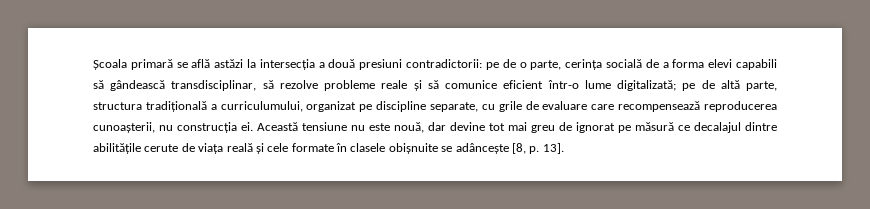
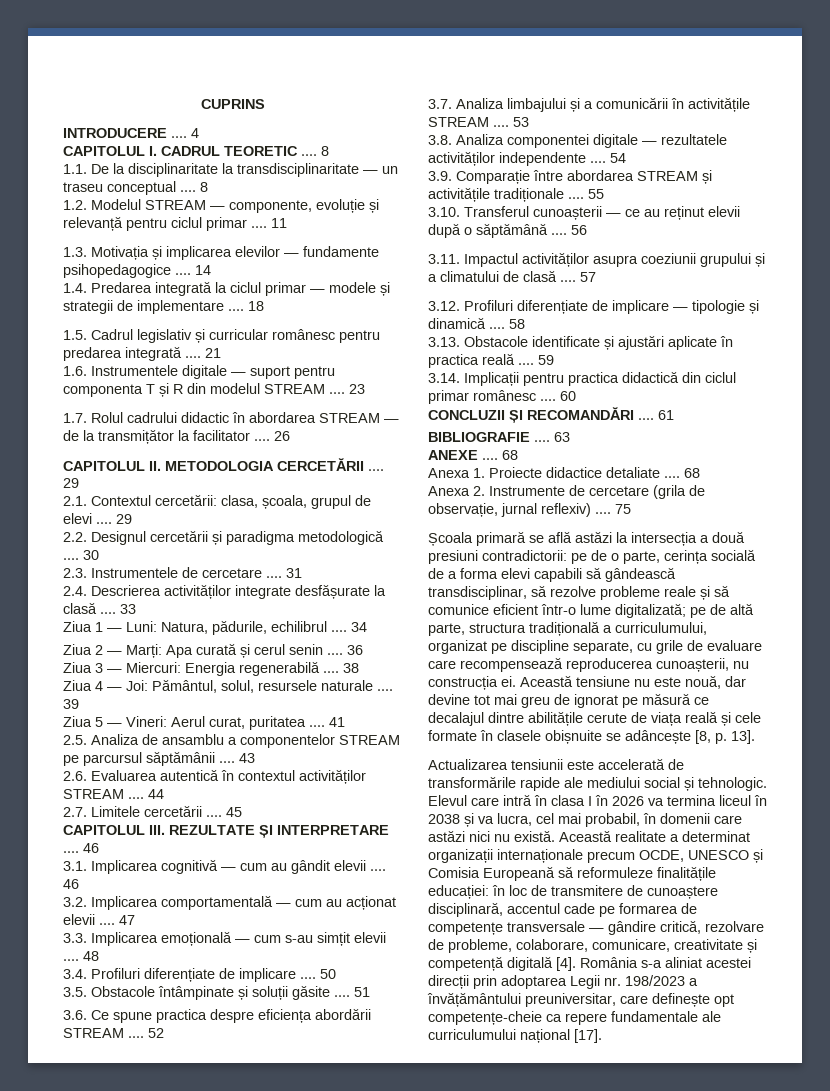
+ CUPRINS
+ INTRODUCERE .... 4
+ CAPITOLUL I. CADRUL TEORETIC .... 8
+ 1.1. De la disciplinaritate la transdisciplinaritate — un traseu conceptual .... 8
+ 1.2. Modelul STREAM — componente, evoluție și relevanță pentru ciclul primar .... 11
+ 1.3. Motivația și implicarea elevilor — fundamente psihopedagogice .... 14
+ 1.4. Predarea integrată la ciclul primar — modele și strategii de implementare .... 18
+ 1.5. Cadrul legislativ și curricular românesc pentru predarea integrată .... 21
+ 1.6. Instrumentele digitale — suport pentru componenta T și R din modelul STREAM .... 23
+ 1.7. Rolul cadrului didactic în abordarea STREAM — de la transmițător la facilitator .... 26
+ CAPITOLUL II. METODOLOGIA CERCETĂRII .... 29
+ 2.1. Contextul cercetării: clasa, școala, grupul de elevi .... 29
+ 2.2. Designul cercetării și paradigma metodologică .... 30
+ 2.3. Instrumentele de cercetare .... 31
+ 2.4. Descrierea activităților integrate desfășurate la clasă .... 33
+ Ziua 1 — Luni: Natura, pădurile, echilibrul .... 34
+ Ziua 2 — Marți: Apa curată și cerul senin .... 36
+ Ziua 3 — Miercuri: Energia regenerabilă .... 38
+ Ziua 4 — Joi: Pământul, solul, resursele naturale .... 39
+ Ziua 5 — Vineri: Aerul curat, puritatea .... 41
+ 2.5. Analiza de ansamblu a componentelor STREAM pe parcursul săptămânii .... 43
+ 2.6. Evaluarea autentică în contextul activităților STREAM .... 44
+ 2.7. Limitele cercetării .... 45
+ CAPITOLUL III. REZULTATE ȘI INTERPRETARE .... 46
+ 3.1. Implicarea cognitivă — cum au gândit elevii .... 46
+ 3.2. Implicarea comportamentală — cum au acționat elevii .... 47
+ 3.3. Implicarea emoțională — cum s-au simțit elevii .... 48
+ 3.4. Profiluri diferențiate de implicare .... 50
+ 3.5. Obstacole întâmpinate și soluții găsite .... 51
+ 3.6. Ce spune practica despre eficiența abordării STREAM .... 52
+ 3.7. Analiza limbajului și a comunicării în activitățile STREAM .... 53
+ 3.8. Analiza componentei digitale — rezultatele activităților independente .... 54
+ 3.9. Comparație între abordarea STREAM și activitățile tradiționale .... 55
+ 3.10. Transferul cunoașterii — ce au reținut elevii după o săptămână .... 56
+ 3.11. Impactul activităților asupra coeziunii grupului și a climatului de clasă .... 57
+ 3.12. Profiluri diferențiate de implicare — tipologie și dinamică .... 58
+ 3.13. Obstacole identificate și ajustări aplicate în practica reală .... 59
+ 3.14. Implicații pentru practica didactică din ciclul primar românesc .... 60
+ CONCLUZII ȘI RECOMANDĂRI .... 61
+ BIBLIOGRAFIE .... 63
+ ANEXE .... 68
+ Anexa 1. Proiecte didactice detaliate .... 68
+ Anexa 2. Instrumente de cercetare (grila de observație, jurnal reflexiv) .... 75
+ Actualizarea tensiunii este accelerată de transformările rapide ale mediului social și tehnologic. Elevul care intră în clasa I în 2026 va termina liceul în 2038 și va lucra, cel mai probabil, în domenii care astăzi nici nu există. Această realitate a determinat organizații internaționale precum OCDE, UNESCO și Comisia Europeană să reformuleze finalitățile educației: în loc de transmitere de cunoaștere disciplinară, accentul cade pe formarea de competențe transversale — gândire critică, rezolvare de probleme, colaborare, comunicare, creativitate și competență digitală [4]. România s-a aliniat acestei direcții prin adoptarea Legii nr. 198/2023 a învățământului preuniversitar, care definește opt competențe-cheie ca repere fundamentale ale curriculumului național [17].

